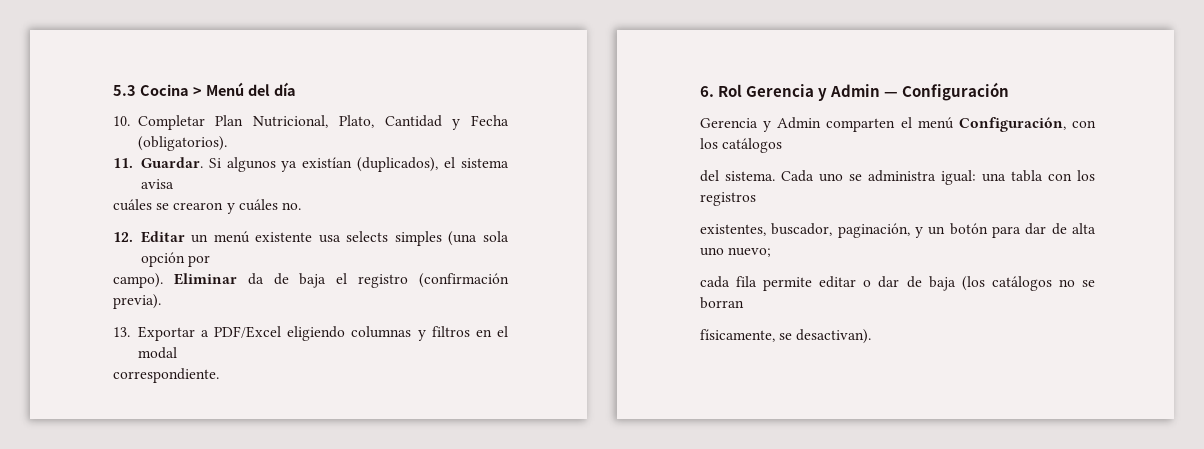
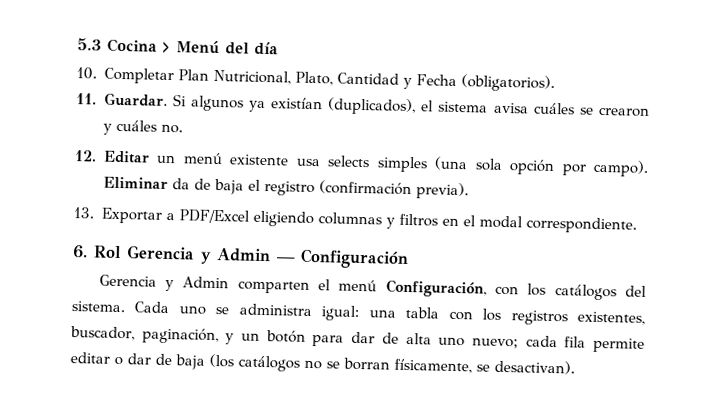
- Si algunos ya existían (duplicados), el sistema avisa
- cuáles se crearon y cuáles no.
+ Si algunos ya existían (duplicados), el sistema avisa cuáles se crearon y cuáles no.
- 12. Editar un menú existente usa selects simples (una sola opción por
- campo).
+ 12. Editar un menú existente usa selects simples (una sola opción por campo).
- 13. Exportar a PDF/Excel eligiendo columnas y filtros en el modal
- correspondiente.
+ 13. Exportar a PDF/Excel eligiendo columnas y filtros en el modal correspondiente.
- Gerencia y Admin comparten el menú Configuración, con los catálogos
- del sistema.
+ Gerencia y Admin comparten el menú Configuración, con los catálogos del sistema.
- Cada uno se administra igual: una tabla con los registros
- existentes, buscador, paginación, y un botón para dar de alta uno nuevo;
- cada fila permite editar o dar de baja (los catálogos no se borran
- físicamente, se desactivan).
+ Cada uno se administra igual: una tabla con los registros existentes, buscador, paginación, y un botón para dar de alta uno nuevo; cada fila permite editar o dar de baja (los catálogos no se borran físicamente, se desactivan).

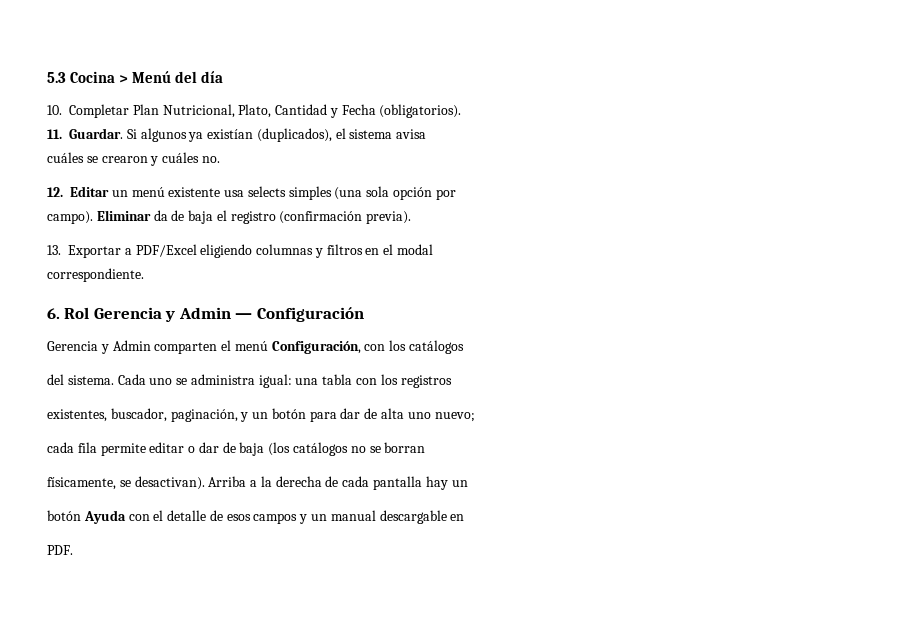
- Si algunos ya existían (duplicados), el sistema avisa cuáles se crearon y cuáles no.
+ Si algunos ya existían (duplicados), el sistema avisa
+ cuáles se crearon y cuáles no.
- 12. Editar un menú existente usa selects simples (una sola opción por campo).
+ 12. Editar un menú existente usa selects simples (una sola opción por
+ campo).
- 13. Exportar a PDF/Excel eligiendo columnas y filtros en el modal correspondiente.
+ 13. Exportar a PDF/Excel eligiendo columnas y filtros en el modal
+ correspondiente.
- Gerencia y Admin comparten el menú Configuración, con los catálogos del sistema.
+ Gerencia y Admin comparten el menú Configuración, con los catálogos
+ del sistema.
- Cada uno se administra igual: una tabla con los registros existentes, buscador, paginación, y un botón para dar de alta uno nuevo; cada fila permite editar o dar de baja (los catálogos no se borran físicamente, se desactivan).
+ Cada uno se administra igual: una tabla con los registros
+ existentes, buscador, paginación, y un botón para dar de alta uno nuevo;
+ cada fila permite editar o dar de baja (los catálogos no se borran
+ físicamente, se desactivan).
+ Arriba a la derecha de cada pantalla hay un
+ botón Ayuda con el detalle de esos campos y un manual descargable en
+ PDF.

